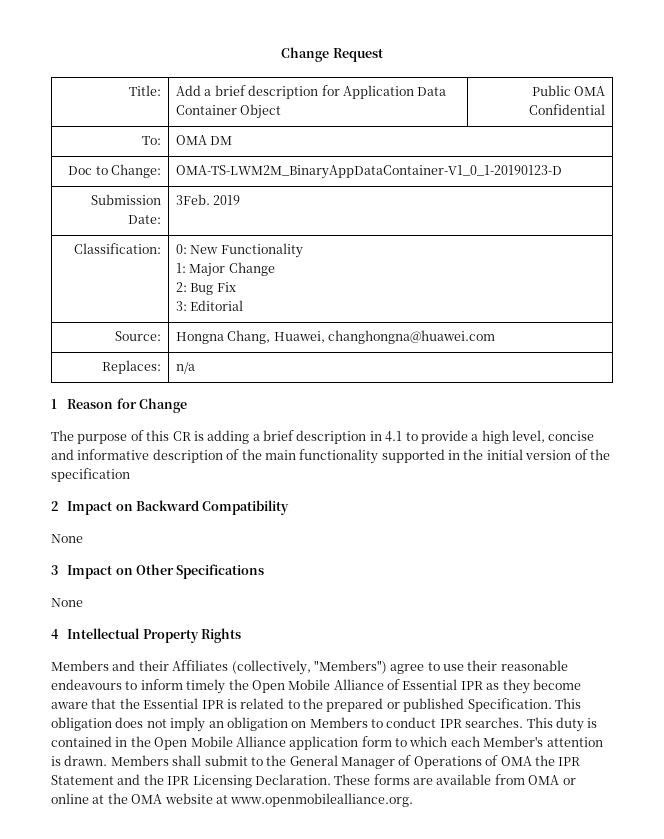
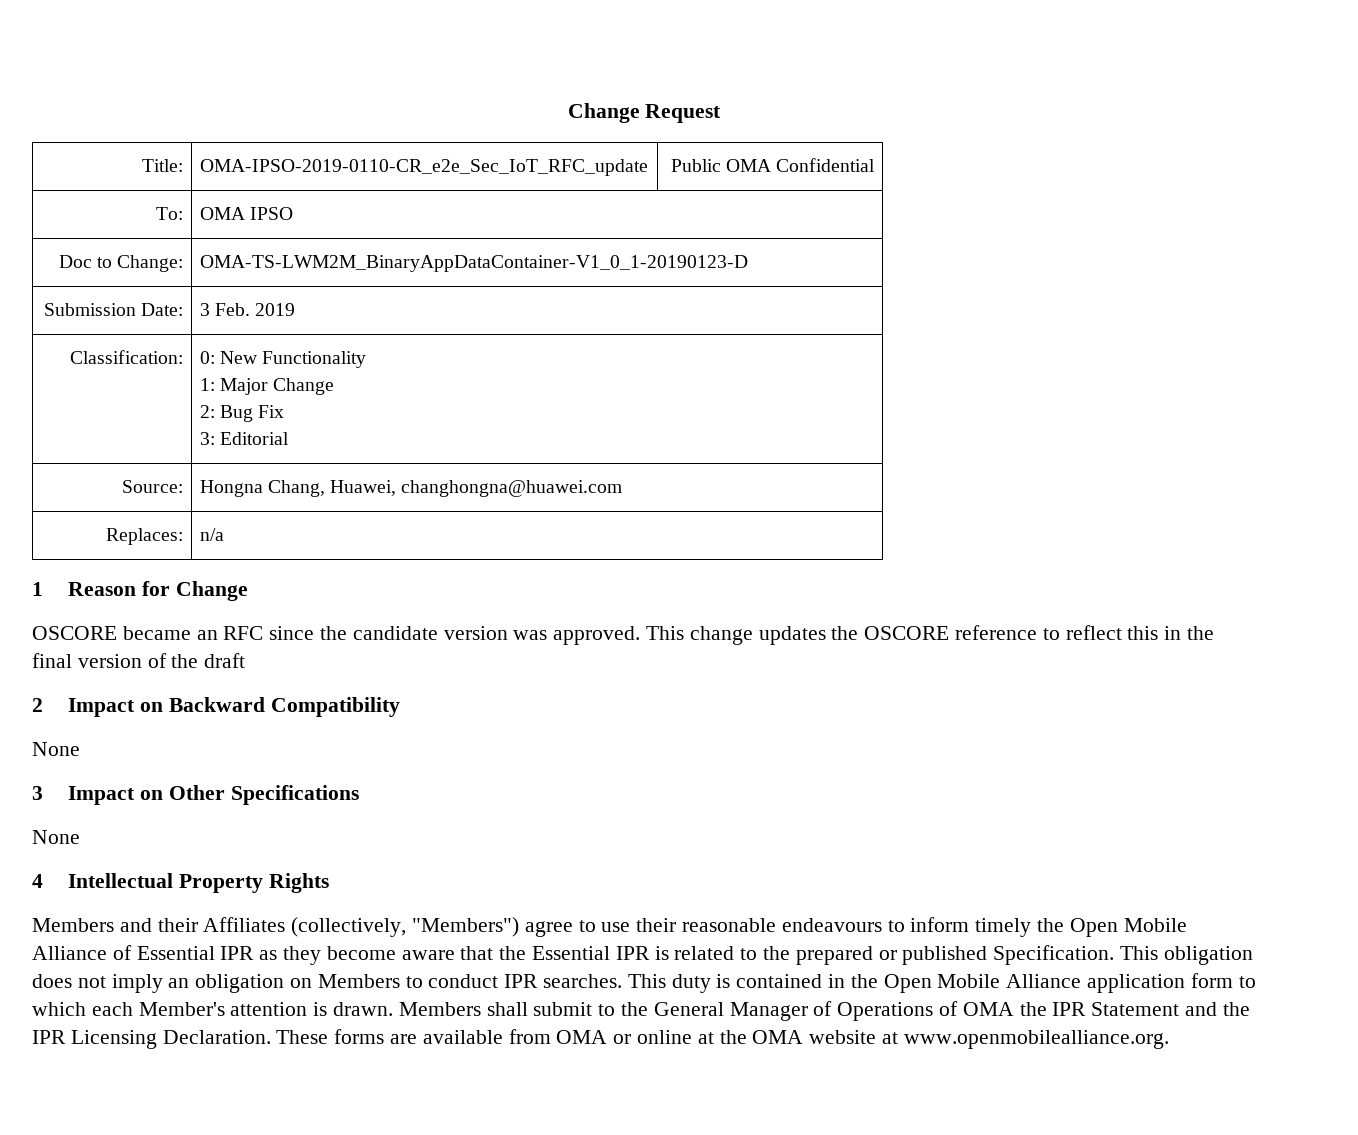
- Title: | Add a brief description for Application Data Container Object | Public OMA Confidential
+ Title: | OMA-IPSO-2019-0110-CR_e2e_Sec_IoT_RFC_update | Public OMA Confidential
- To: | OMA DM
+ To: | OMA IPSO
- Submission Date: | 3Feb. 2019
+ Submission Date: | 3 Feb. 2019
- The purpose of this CR is adding a brief description in 4.1 to provide a high level, concise and informative description of the main functionality supported in the initial version of the specification
+ OSCORE became an RFC since the candidate version was approved. This change updates the OSCORE reference to reflect this in the final version of the draft

